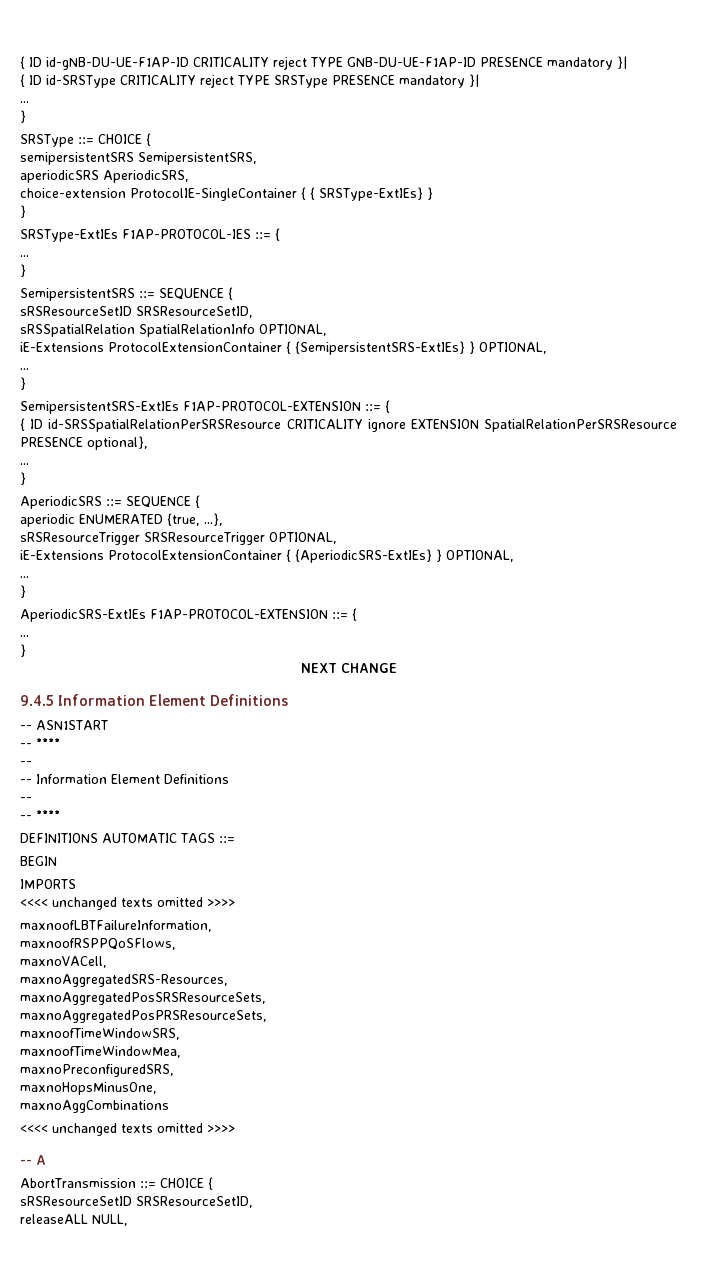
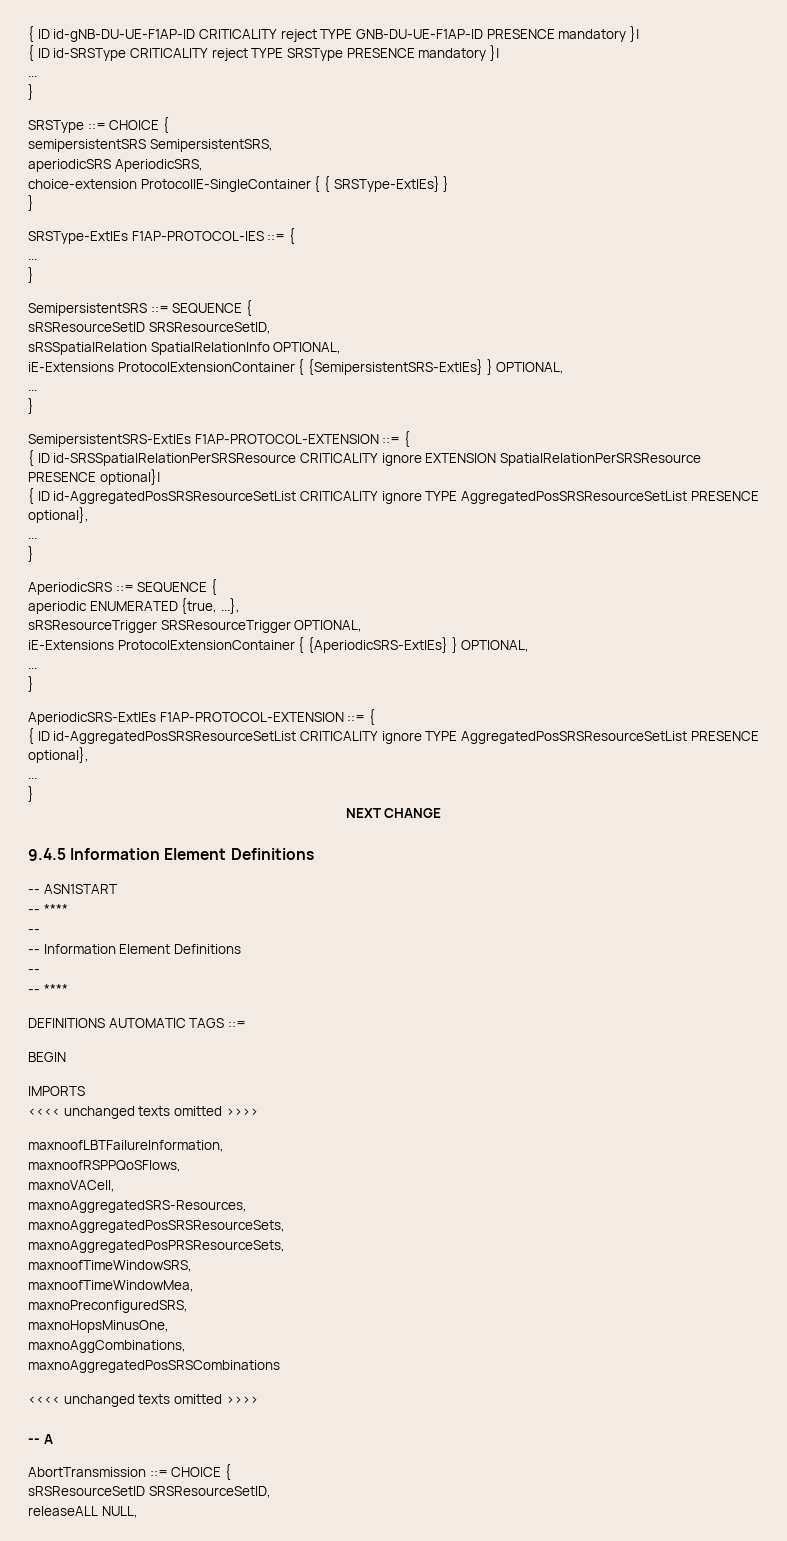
- { ID id-SRSSpatialRelationPerSRSResource CRITICALITY ignore EXTENSION SpatialRelationPerSRSResource PRESENCE optional},
+ { ID id-SRSSpatialRelationPerSRSResource CRITICALITY ignore EXTENSION SpatialRelationPerSRSResource PRESENCE optional}|
+ { ID id-AggregatedPosSRSResourceSetList CRITICALITY ignore TYPE AggregatedPosSRSResourceSetList PRESENCE optional},
  AperiodicSRS-ExtIEs F1AP-PROTOCOL-EXTENSION ::= {
+ { ID id-AggregatedPosSRSResourceSetList CRITICALITY ignore TYPE AggregatedPosSRSResourceSetList PRESENCE optional},
- maxnoAggCombinations
+ maxnoAggCombinations,
+ maxnoAggregatedPosSRSCombinations

